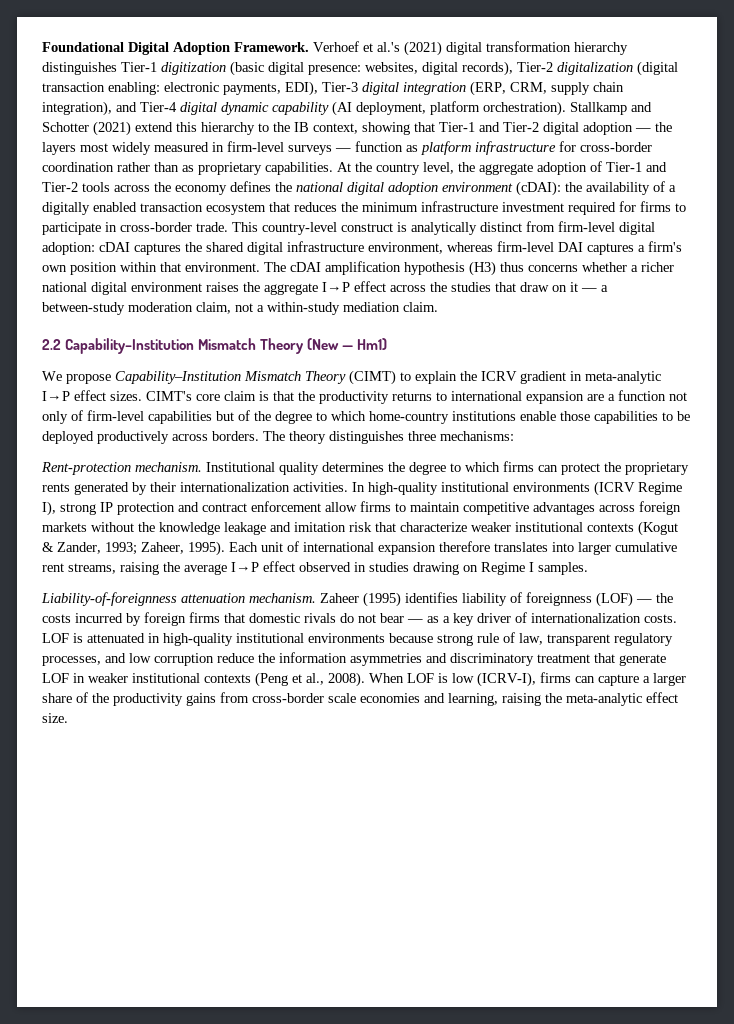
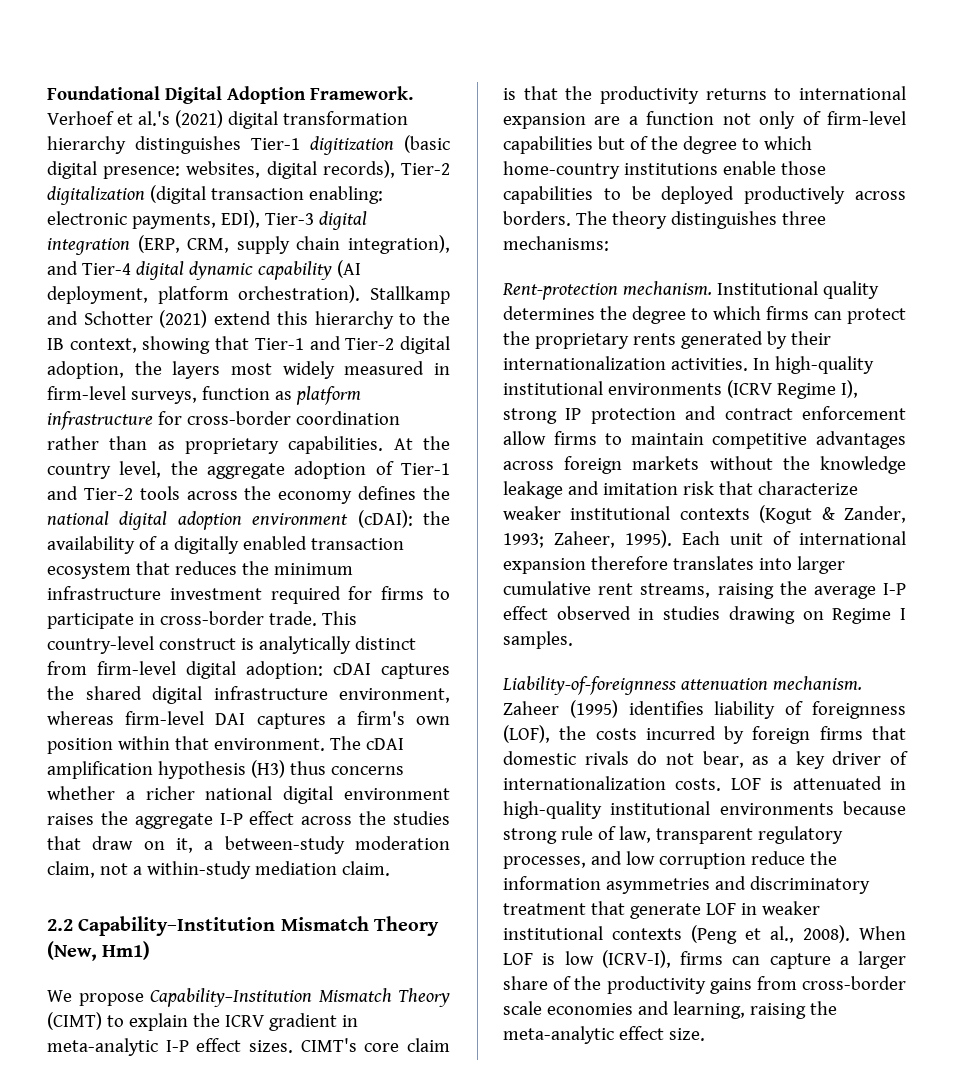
- Stallkamp and Schotter (2021) extend this hierarchy to the IB context, showing that Tier-1 and Tier-2 digital adoption — the layers most widely measured in firm-level surveys — function as platform infrastructure for cross-border coordination rather than as proprietary capabilities.
+ Stallkamp and Schotter (2021) extend this hierarchy to the IB context, showing that Tier-1 and Tier-2 digital adoption, the layers most widely measured in firm-level surveys, function as platform infrastructure for cross-border coordination rather than as proprietary capabilities.
- The cDAI amplification hypothesis (H3) thus concerns whether a richer national digital environment raises the aggregate I→P effect across the studies that draw on it — a between-study moderation claim, not a within-study mediation claim.
+ The cDAI amplification hypothesis (H3) thus concerns whether a richer national digital environment raises the aggregate I-P effect across the studies that draw on it, a between-study moderation claim, not a within-study mediation claim.
- 2.2 Capability–Institution Mismatch Theory (New — Hm1)
+ 2.2 Capability–Institution Mismatch Theory (New, Hm1)
- We propose Capability–Institution Mismatch Theory (CIMT) to explain the ICRV gradient in meta-analytic I→P effect sizes.
+ We propose Capability–Institution Mismatch Theory (CIMT) to explain the ICRV gradient in meta-analytic I-P effect sizes.
- Each unit of international expansion therefore translates into larger cumulative rent streams, raising the average I→P effect observed in studies drawing on Regime I samples.
+ Each unit of international expansion therefore translates into larger cumulative rent streams, raising the average I-P effect observed in studies drawing on Regime I samples.
- Zaheer (1995) identifies liability of foreignness (LOF) — the costs incurred by foreign firms that domestic rivals do not bear — as a key driver of internationalization costs.
+ Zaheer (1995) identifies liability of foreignness (LOF), the costs incurred by foreign firms that domestic rivals do not bear, as a key driver of internationalization costs.

